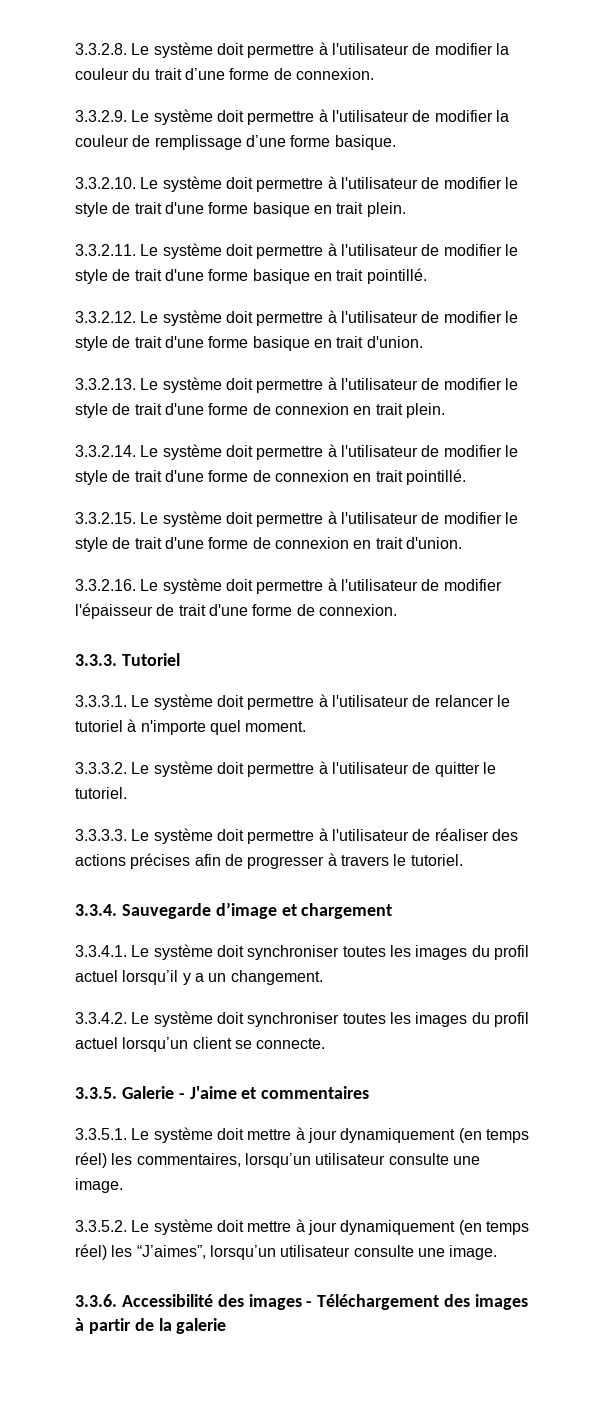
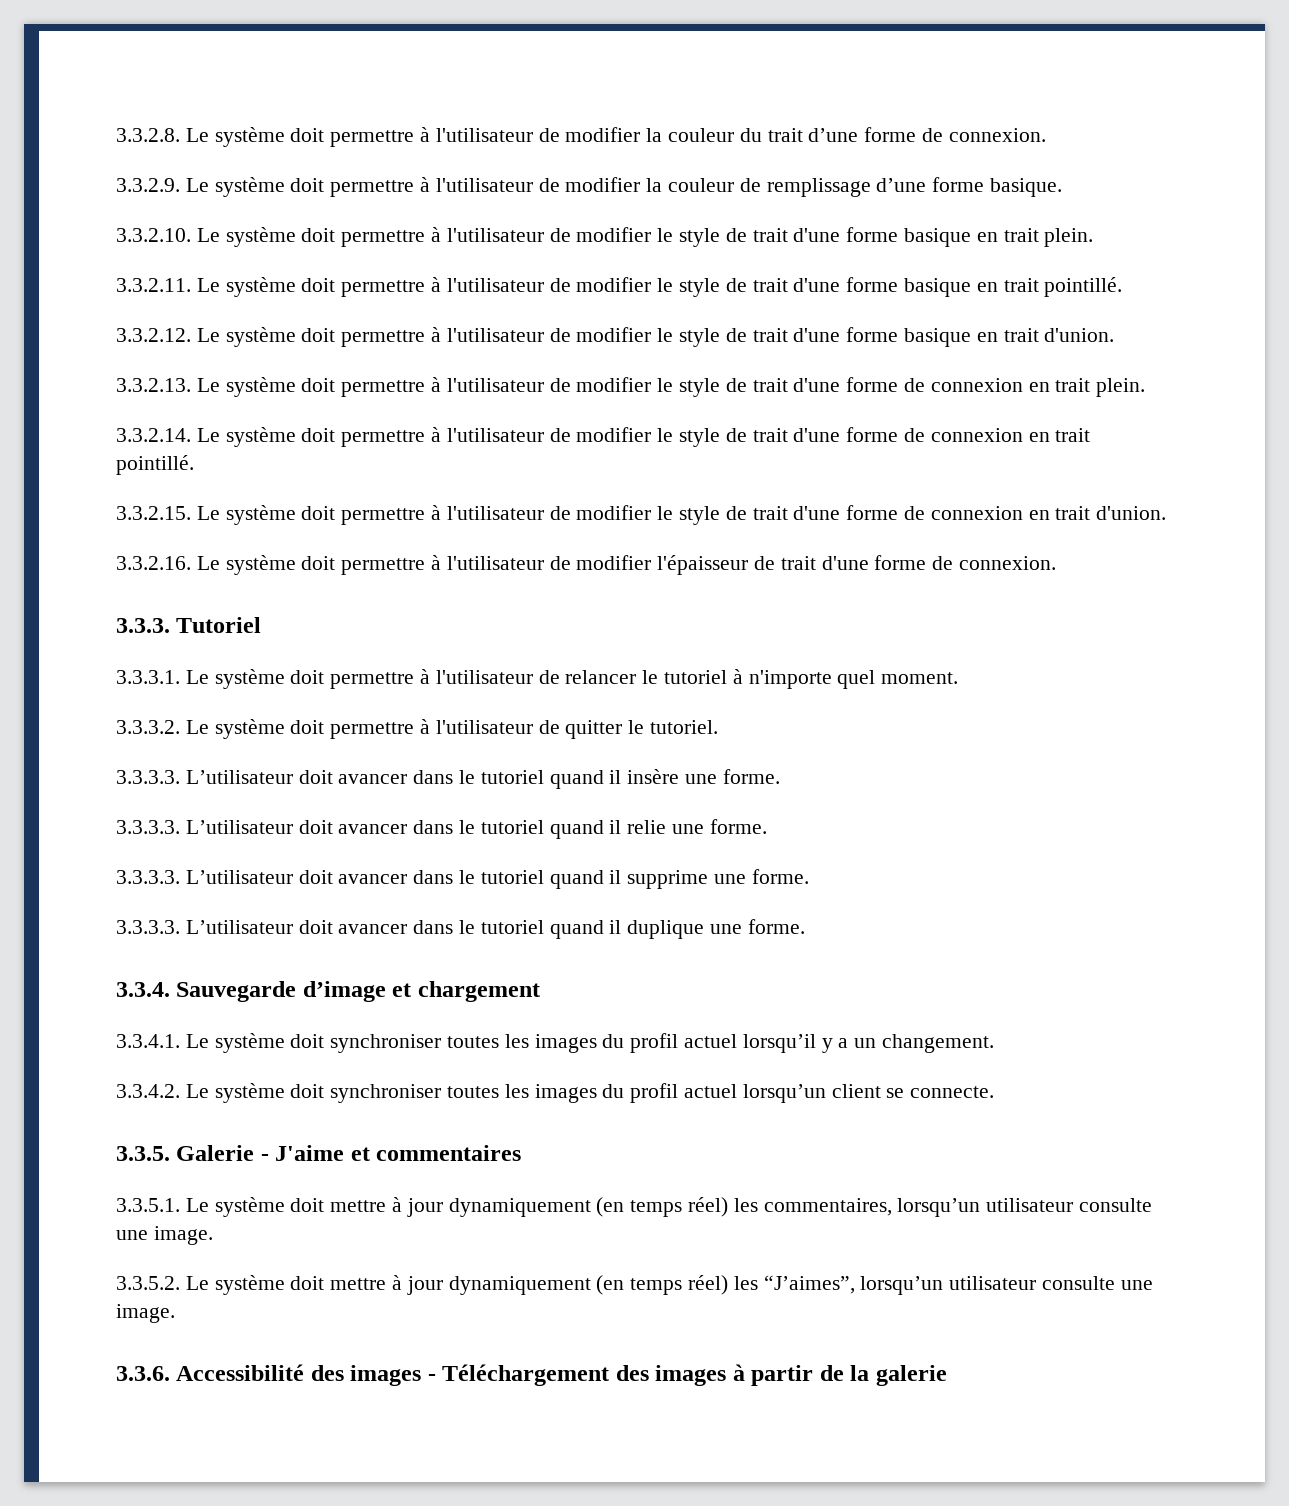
- 3.3.3.3. Le système doit permettre à l'utilisateur de réaliser des actions précises afin de progresser à travers le tutoriel.
+ 3.3.3.3. L’utilisateur doit avancer dans le tutoriel quand il insère une forme.
+ 3.3.3.3. L’utilisateur doit avancer dans le tutoriel quand il relie une forme.
+ 3.3.3.3. L’utilisateur doit avancer dans le tutoriel quand il supprime une forme.
+ 3.3.3.3. L’utilisateur doit avancer dans le tutoriel quand il duplique une forme.

